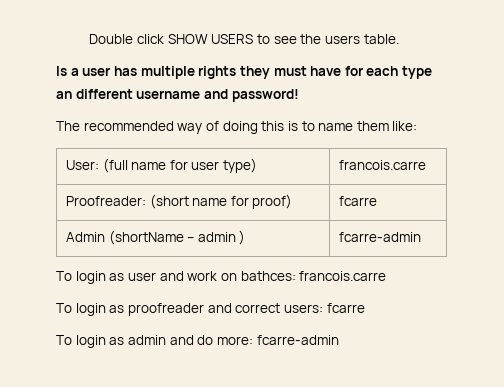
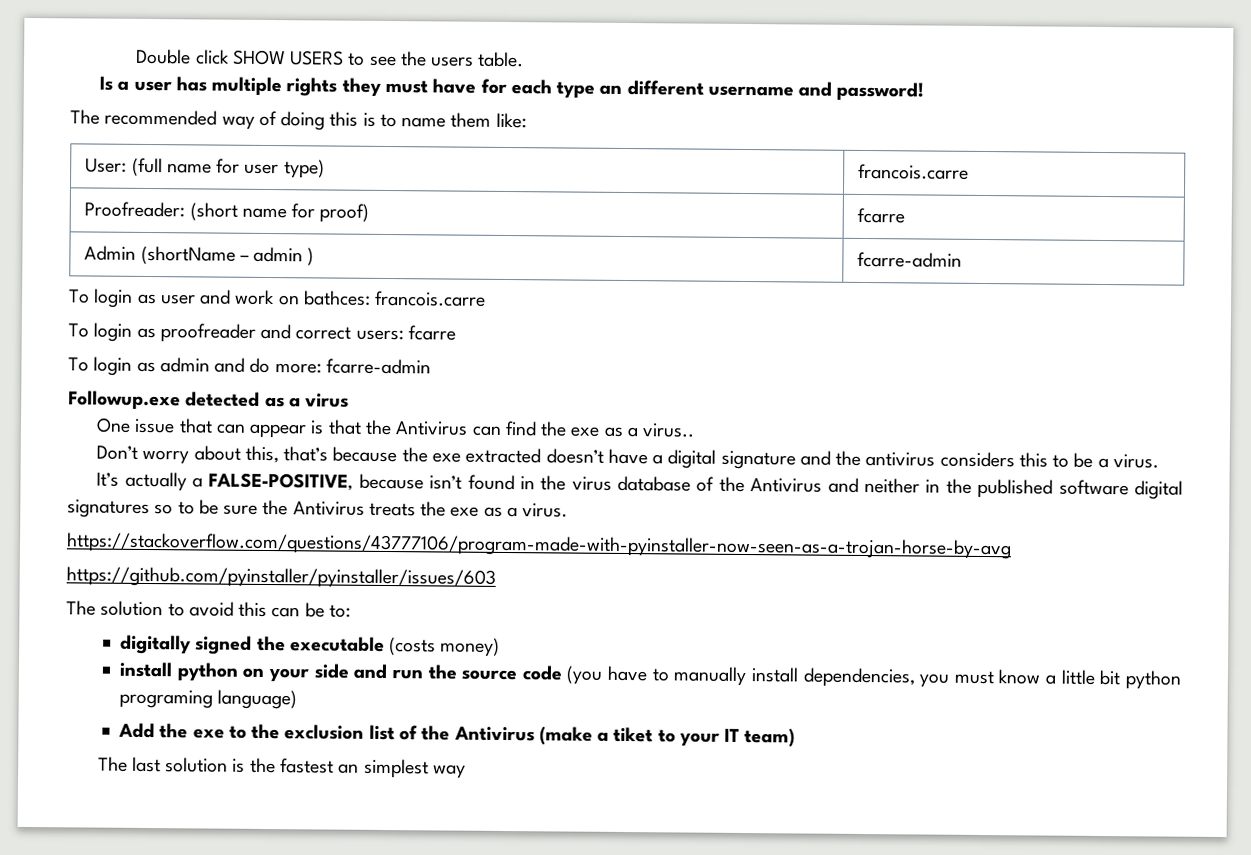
+ Followup.exe detected as a virus
+ One issue that can appear is that the Antivirus can find the exe as a virus..
+ Don’t worry about this, that’s because the exe extracted doesn’t have a digital signature and the antivirus considers this to be a virus.
+ It’s actually a FALSE-POSITIVE, because isn’t found in the virus database of the Antivirus and neither in the published software digital signatures so to be sure the Antivirus treats the exe as a virus.
+ https://stackoverflow.com/questions/43777106/program-made-with-pyinstaller-now-seen-as-a-trojan-horse-by-avg
+ https://github.com/pyinstaller/pyinstaller/issues/603
+ The solution to avoid this can be to:
+ digitally signed the executable (costs money)
+ install python on your side and run the source code (you have to manually install dependencies, you must know a little bit python programing language)
+ Add the exe to the exclusion list of the Antivirus (make a tiket to your IT team)
+ The last solution is the fastest an simplest way

